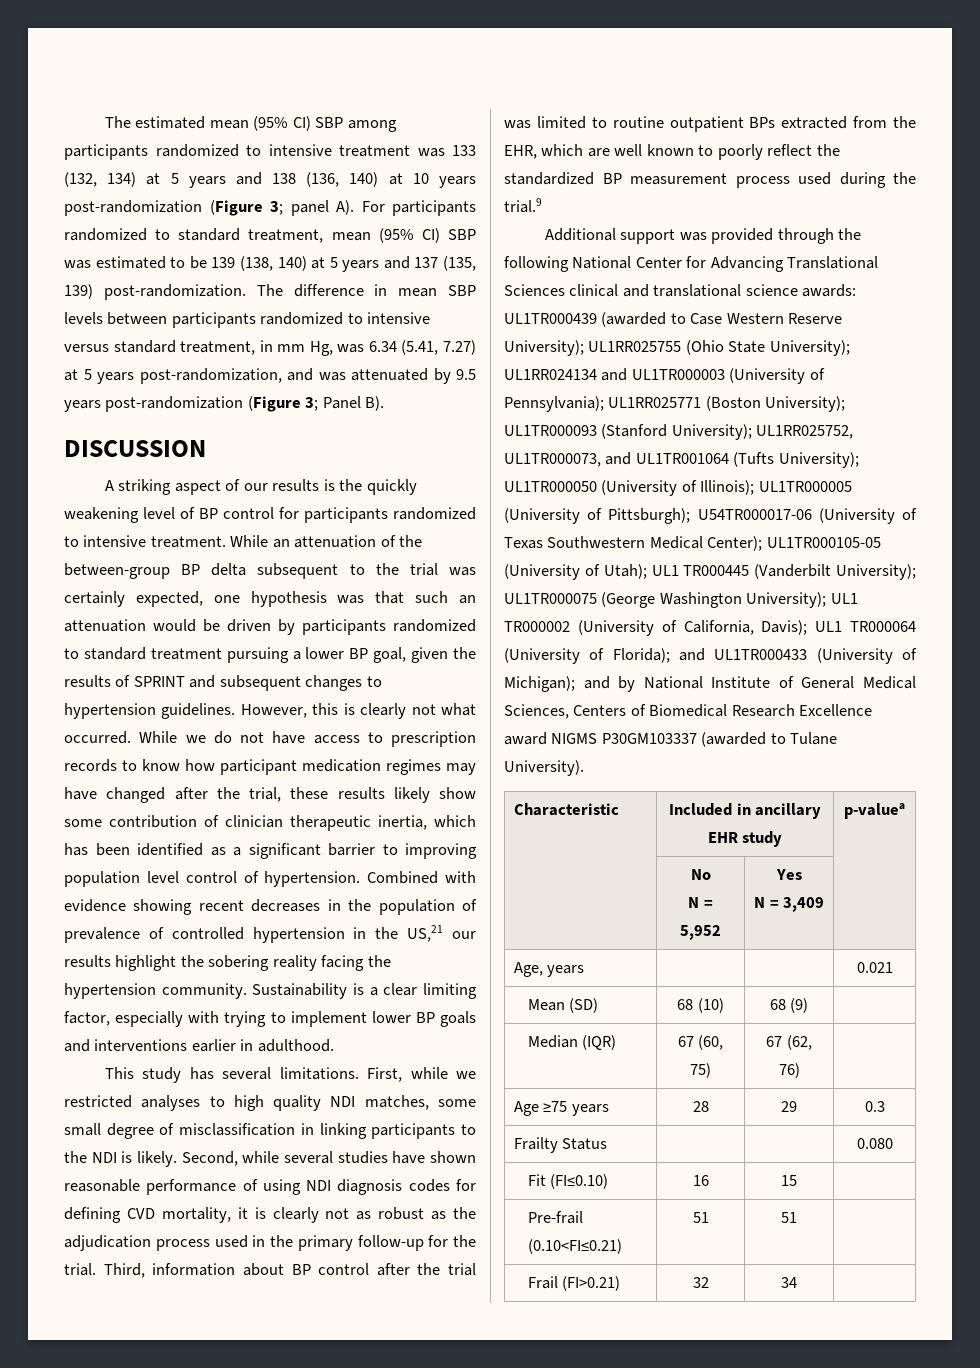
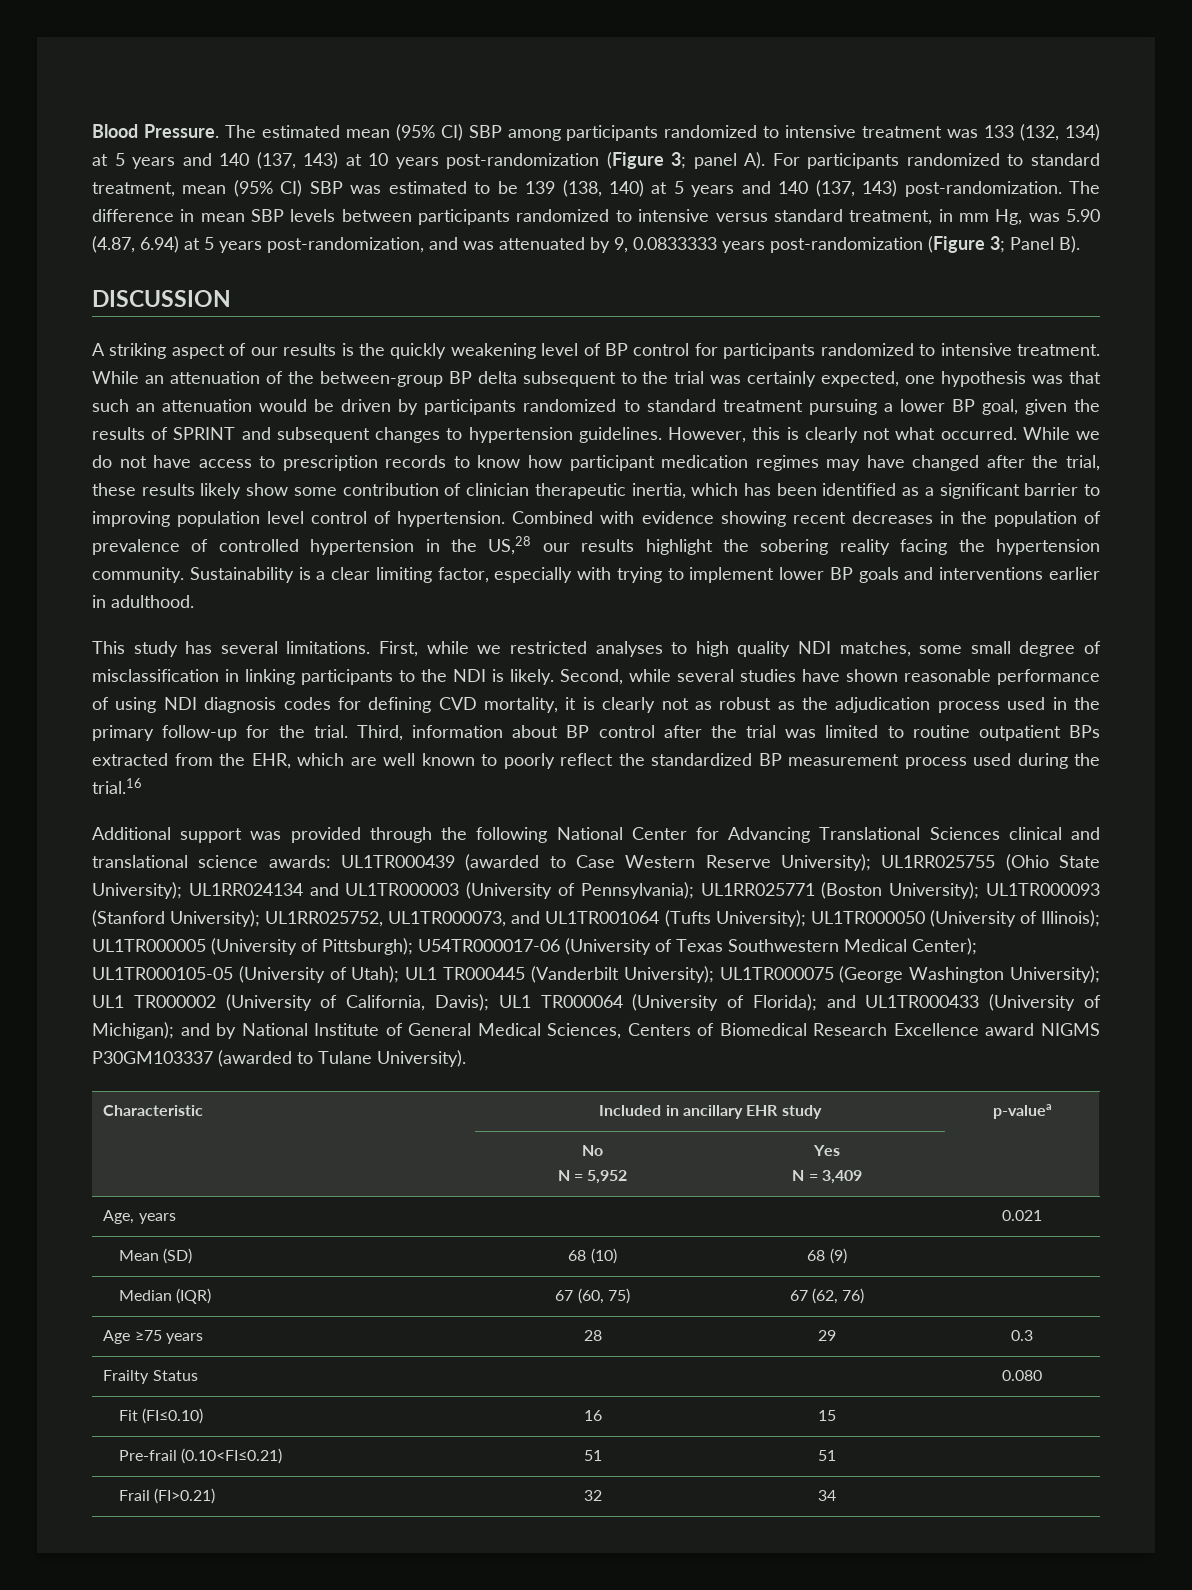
+ Blood Pressure.
- The estimated mean (95% CI) SBP among participants randomized to intensive treatment was 133 (132, 134) at 5 years and 138 (136, 140) at 10 years post-randomization (Figure 3; panel A). For participants randomized to standard treatment, mean (95% CI) SBP was estimated to be 139 (138, 140) at 5 years and 137 (135, 139) post-randomization.
+ The estimated mean (95% CI) SBP among participants randomized to intensive treatment was 133 (132, 134) at 5 years and 140 (137, 143) at 10 years post-randomization (Figure 3; panel A). For participants randomized to standard treatment, mean (95% CI) SBP was estimated to be 139 (138, 140) at 5 years and 140 (137, 143) post-randomization.
- The difference in mean SBP levels between participants randomized to intensive versus standard treatment, in mm Hg, was 6.34 (5.41, 7.27) at 5 years post-randomization, and was attenuated by 9.5 years post-randomization (Figure 3; Panel B).
+ The difference in mean SBP levels between participants randomized to intensive versus standard treatment, in mm Hg, was 5.90 (4.87, 6.94) at 5 years post-randomization, and was attenuated by 9, 0.0833333 years post-randomization (Figure 3; Panel B).
- Combined with evidence showing recent decreases in the population of prevalence of controlled hypertension in the US,21 our results highlight the sobering reality facing the hypertension community.
+ Combined with evidence showing recent decreases in the population of prevalence of controlled hypertension in the US,28 our results highlight the sobering reality facing the hypertension community.
- Third, information about BP control after the trial was limited to routine outpatient BPs extracted from the EHR, which are well known to poorly reflect the standardized BP measurement process used during the trial.9
+ Third, information about BP control after the trial was limited to routine outpatient BPs extracted from the EHR, which are well known to poorly reflect the standardized BP measurement process used during the trial.16

